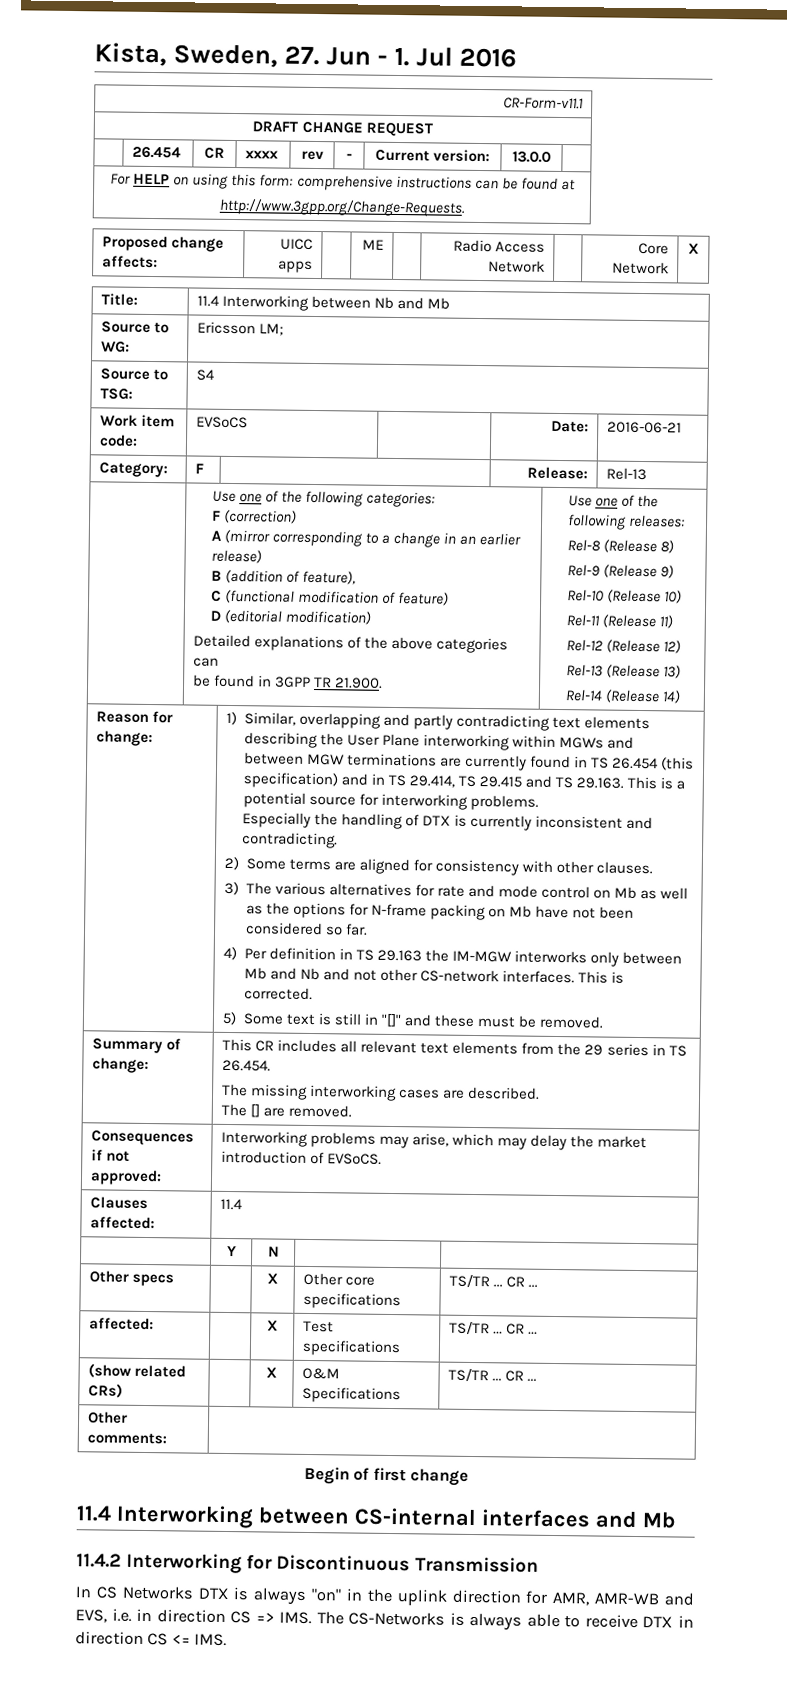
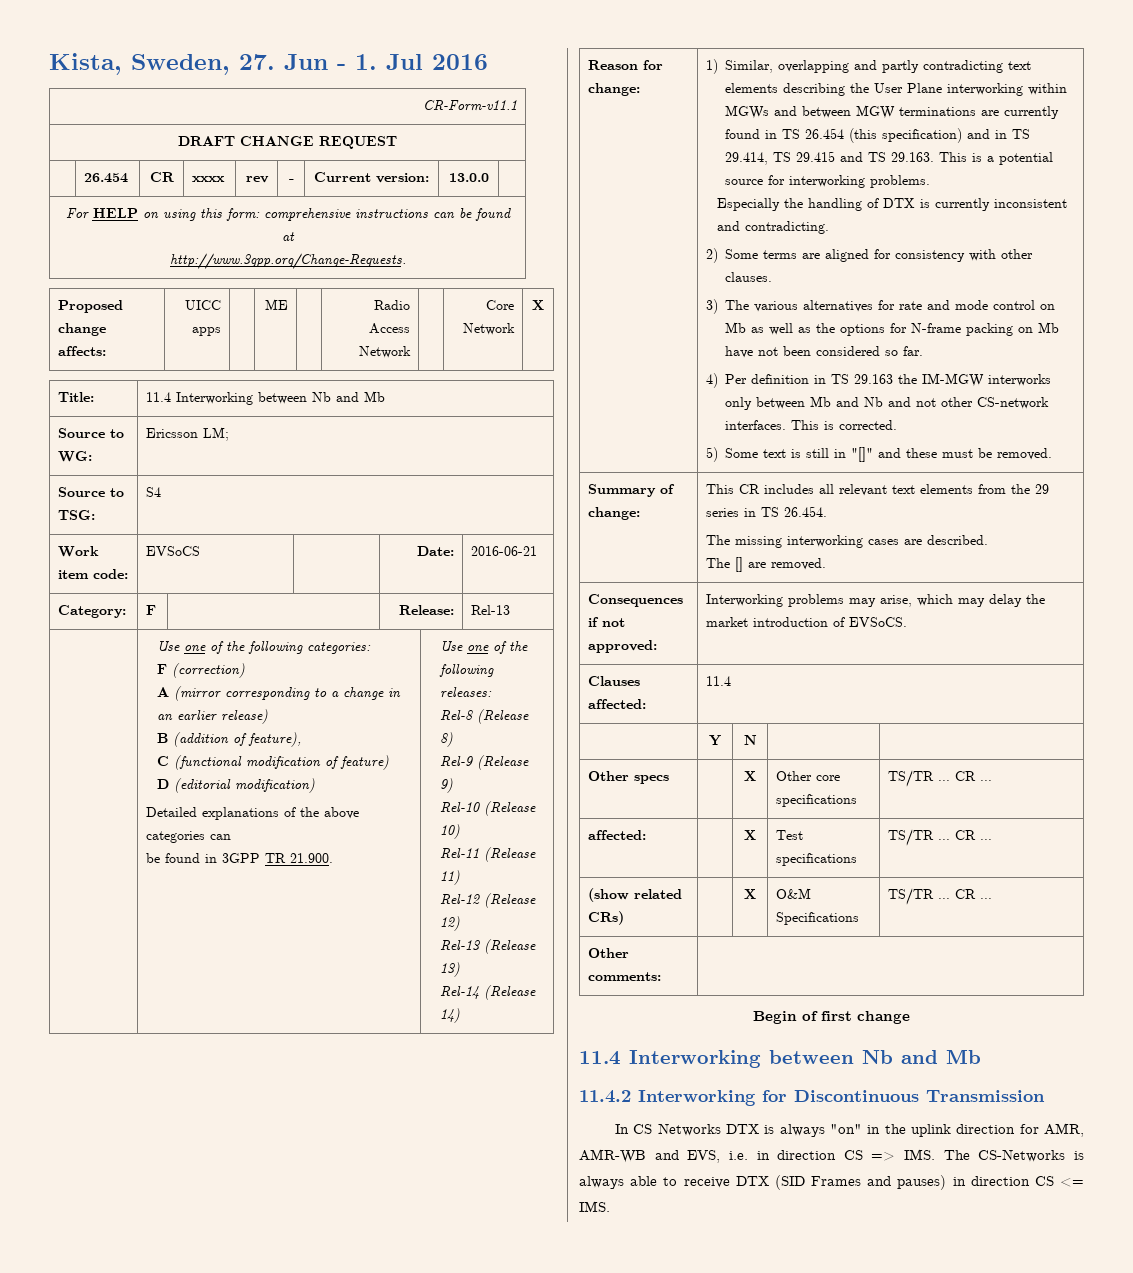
  Begin of first change
- 11.4 Interworking between CS-internal interfaces and Mb
+ 11.4 Interworking between Nb and Mb
- In CS Networks DTX is always "on" in the uplink direction for AMR, AMR-WB and EVS, i.e. in direction CS => IMS. The CS-Networks is always able to receive DTX in direction CS <= IMS.
+ In CS Networks DTX is always "on" in the uplink direction for AMR, AMR-WB and EVS, i.e. in direction CS => IMS. The CS-Networks is always able to receive DTX (SID Frames and pauses) in direction CS <= IMS.

